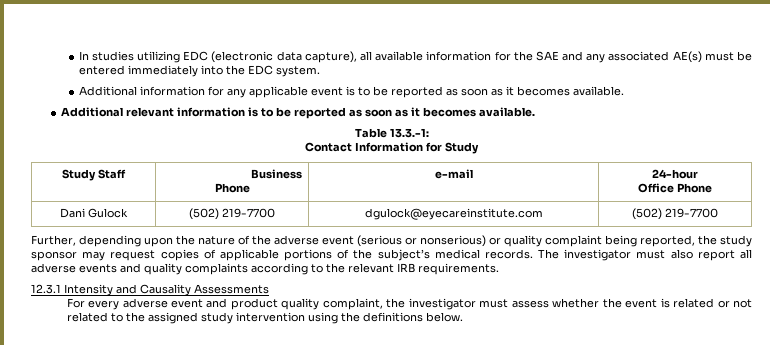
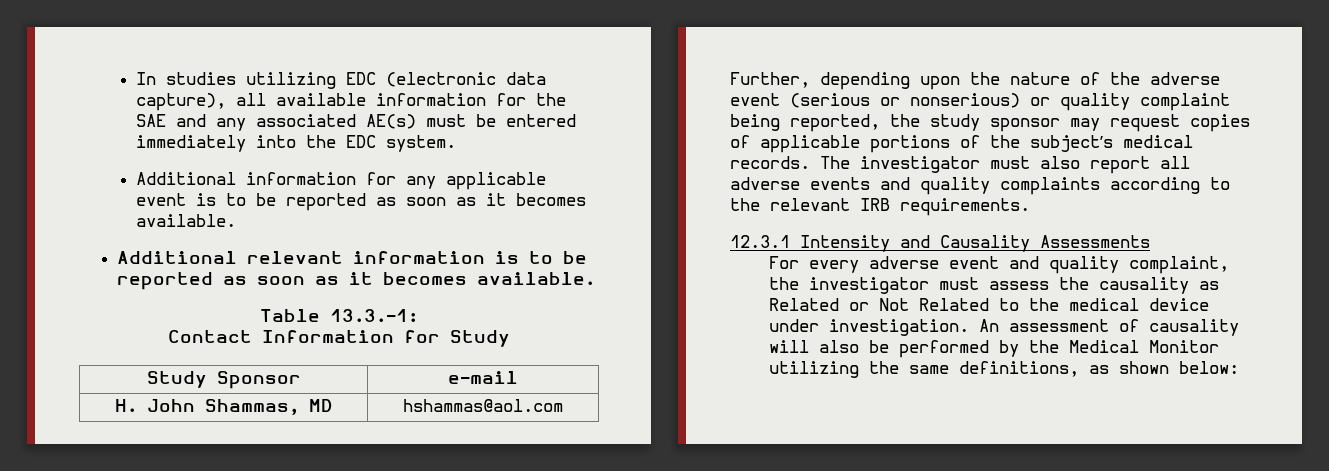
- Study Staff | Business
- Phone | e-mail | 24-hour
- Office Phone
- Dani Gulock | (502) 219-7700 | dgulock@eyecareinstitute.com | (502) 219-7700
+ Study Sponsor | e-mail
+ H. John Shammas, MD | hshammas@aol.com
- For every adverse event and product quality complaint, the investigator must assess whether the event is related or not related to the assigned study intervention using the definitions below.
+ For every adverse event and quality complaint, the investigator must assess the causality as Related or Not Related to the medical device under investigation. An assessment of causality will also be performed by the Medical Monitor utilizing the same definitions, as shown below:

